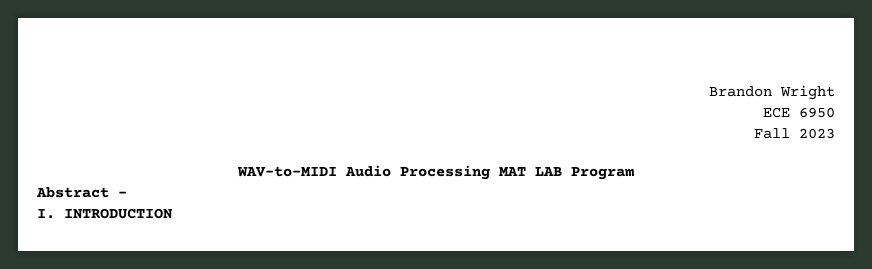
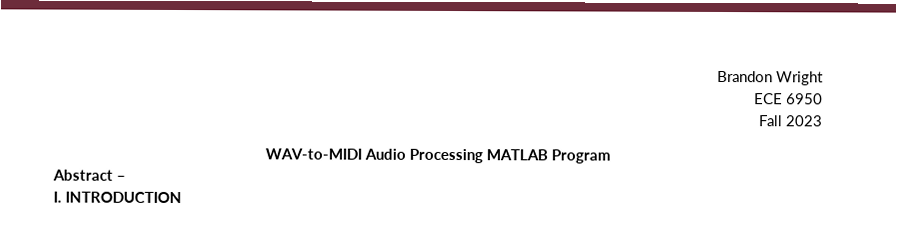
- WAV-to-MIDI Audio Processing MAT LAB Program
+ WAV-to-MIDI Audio Processing MATLAB Program

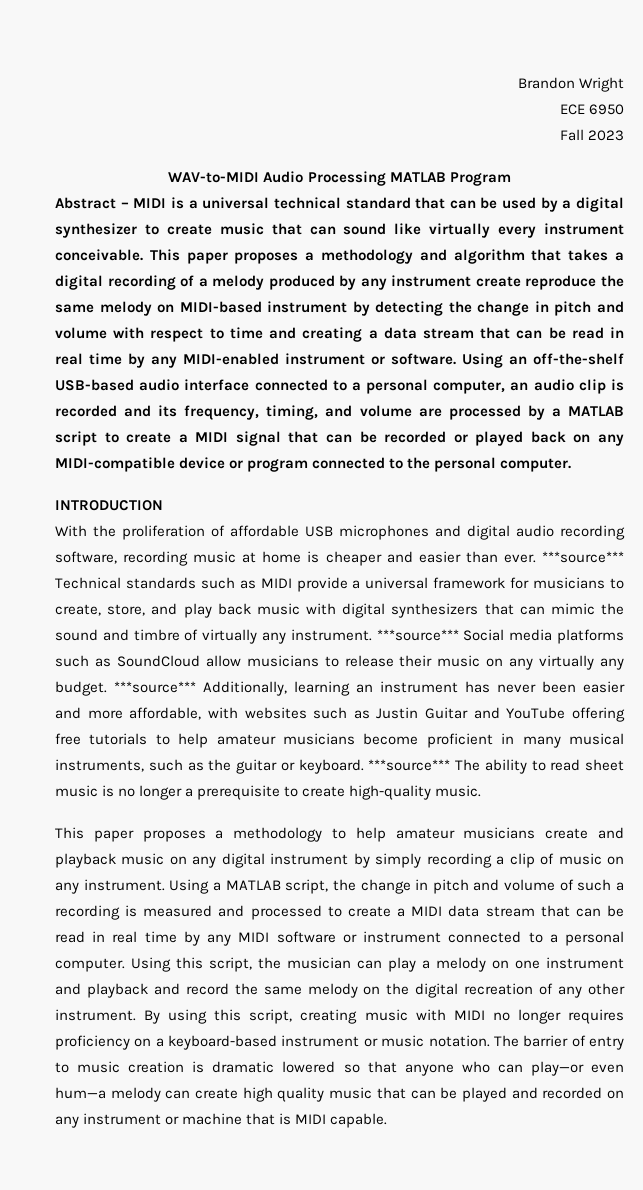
- Abstract –
- I. INTRODUCTION
+ Abstract – MIDI is a universal technical standard that can be used by a digital synthesizer to create music that can sound like virtually every instrument conceivable. This paper proposes a methodology and algorithm that takes a digital recording of a melody produced by any instrument create reproduce the same melody on MIDI-based instrument by detecting the change in pitch and volume with respect to time and creating a data stream that can be read in real time by any MIDI-enabled instrument or software. Using an off-the-shelf USB-based audio interface connected to a personal computer, an audio clip is recorded and its frequency, timing, and volume are processed by a MATLAB script to create a MIDI signal that can be recorded or played back on any MIDI-compatible device or program connected to the personal computer.
+ INTRODUCTION
+ With the proliferation of affordable USB microphones and digital audio recording software, recording music at home is cheaper and easier than ever. ***source*** Technical standards such as MIDI provide a universal framework for musicians to create, store, and play back music with digital synthesizers that can mimic the sound and timbre of virtually any instrument. ***source*** Social media platforms such as SoundCloud allow musicians to release their music on any virtually any budget. ***source*** Additionally, learning an instrument has never been easier and more affordable, with websites such as Justin Guitar and YouTube offering free tutorials to help amateur musicians become proficient in many musical instruments, such as the guitar or keyboard. ***source*** The ability to read sheet music is no longer a prerequisite to create high-quality music.
+ This paper proposes a methodology to help amateur musicians create and playback music on any digital instrument by simply recording a clip of music on any instrument. Using a MATLAB script, the change in pitch and volume of such a recording is measured and processed to create a MIDI data stream that can be read in real time by any MIDI software or instrument connected to a personal computer. Using this script, the musician can play a melody on one instrument and playback and record the same melody on the digital recreation of any other instrument. By using this script, creating music with MIDI no longer requires proficiency on a keyboard-based instrument or music notation. The barrier of entry to music creation is dramatic lowered so that anyone who can play—or even hum—a melody can create high quality music that can be played and recorded on any instrument or machine that is MIDI capable.

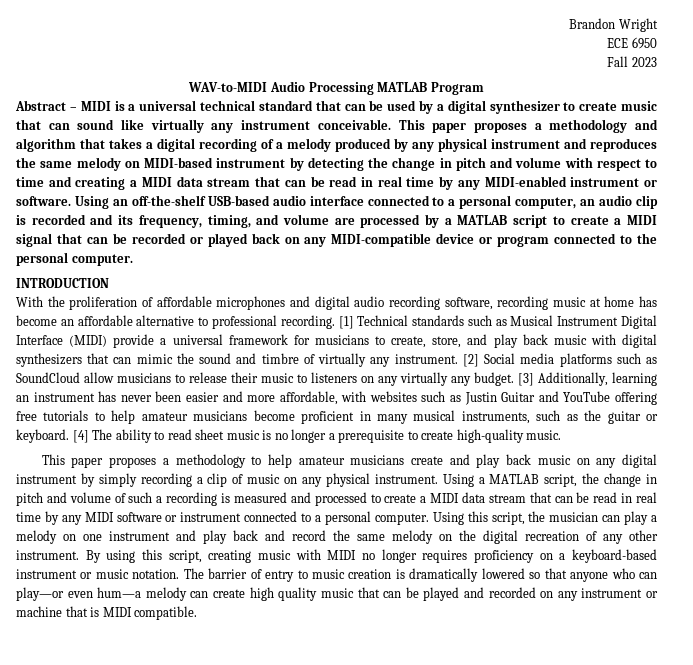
- Abstract – MIDI is a universal technical standard that can be used by a digital synthesizer to create music that can sound like virtually every instrument conceivable.
+ Abstract – MIDI is a universal technical standard that can be used by a digital synthesizer to create music that can sound like virtually any instrument conceivable.
- This paper proposes a methodology and algorithm that takes a digital recording of a melody produced by any instrument create reproduce the same melody on MIDI-based instrument by detecting the change in pitch and volume with respect to time and creating a data stream that can be read in real time by any MIDI-enabled instrument or software.
+ This paper proposes a methodology and algorithm that takes a digital recording of a melody produced by any physical instrument and reproduces the same melody on MIDI-based instrument by detecting the change in pitch and volume with respect to time and creating a MIDI data stream that can be read in real time by any MIDI-enabled instrument or software.
- With the proliferation of affordable USB microphones and digital audio recording software, recording music at home is cheaper and easier than ever. ***source*** Technical standards such as MIDI provide a universal framework for musicians to create, store, and play back music with digital synthesizers that can mimic the sound and timbre of virtually any instrument.
+ With the proliferation of affordable microphones and digital audio recording software, recording music at home has become an affordable alternative to professional recording. [1] Technical standards such as Musical Instrument Digital Interface (MIDI) provide a universal framework for musicians to create, store, and play back music with digital synthesizers that can mimic the sound and timbre of virtually any instrument.
- ***source*** Social media platforms such as SoundCloud allow musicians to release their music on any virtually any budget.
+ [2] Social media platforms such as SoundCloud allow musicians to release their music to listeners on any virtually any budget.
- ***source*** Additionally, learning an instrument has never been easier and more affordable, with websites such as Justin Guitar and YouTube offering free tutorials to help amateur musicians become proficient in many musical instruments, such as the guitar or keyboard.
+ [3] Additionally, learning an instrument has never been easier and more affordable, with websites such as Justin Guitar and YouTube offering free tutorials to help amateur musicians become proficient in many musical instruments, such as the guitar or keyboard.
- ***source*** The ability to read sheet music is no longer a prerequisite to create high-quality music.
+ [4] The ability to read sheet music is no longer a prerequisite to create high-quality music.
- This paper proposes a methodology to help amateur musicians create and playback music on any digital instrument by simply recording a clip of music on any instrument.
+ This paper proposes a methodology to help amateur musicians create and play back music on any digital instrument by simply recording a clip of music on any physical instrument.
- Using this script, the musician can play a melody on one instrument and playback and record the same melody on the digital recreation of any other instrument.
+ Using this script, the musician can play a melody on one instrument and play back and record the same melody on the digital recreation of any other instrument.
- The barrier of entry to music creation is dramatic lowered so that anyone who can play—or even hum—a melody can create high quality music that can be played and recorded on any instrument or machine that is MIDI capable.
+ The barrier of entry to music creation is dramatically lowered so that anyone who can play—or even hum—a melody can create high quality music that can be played and recorded on any instrument or machine that is MIDI compatible.

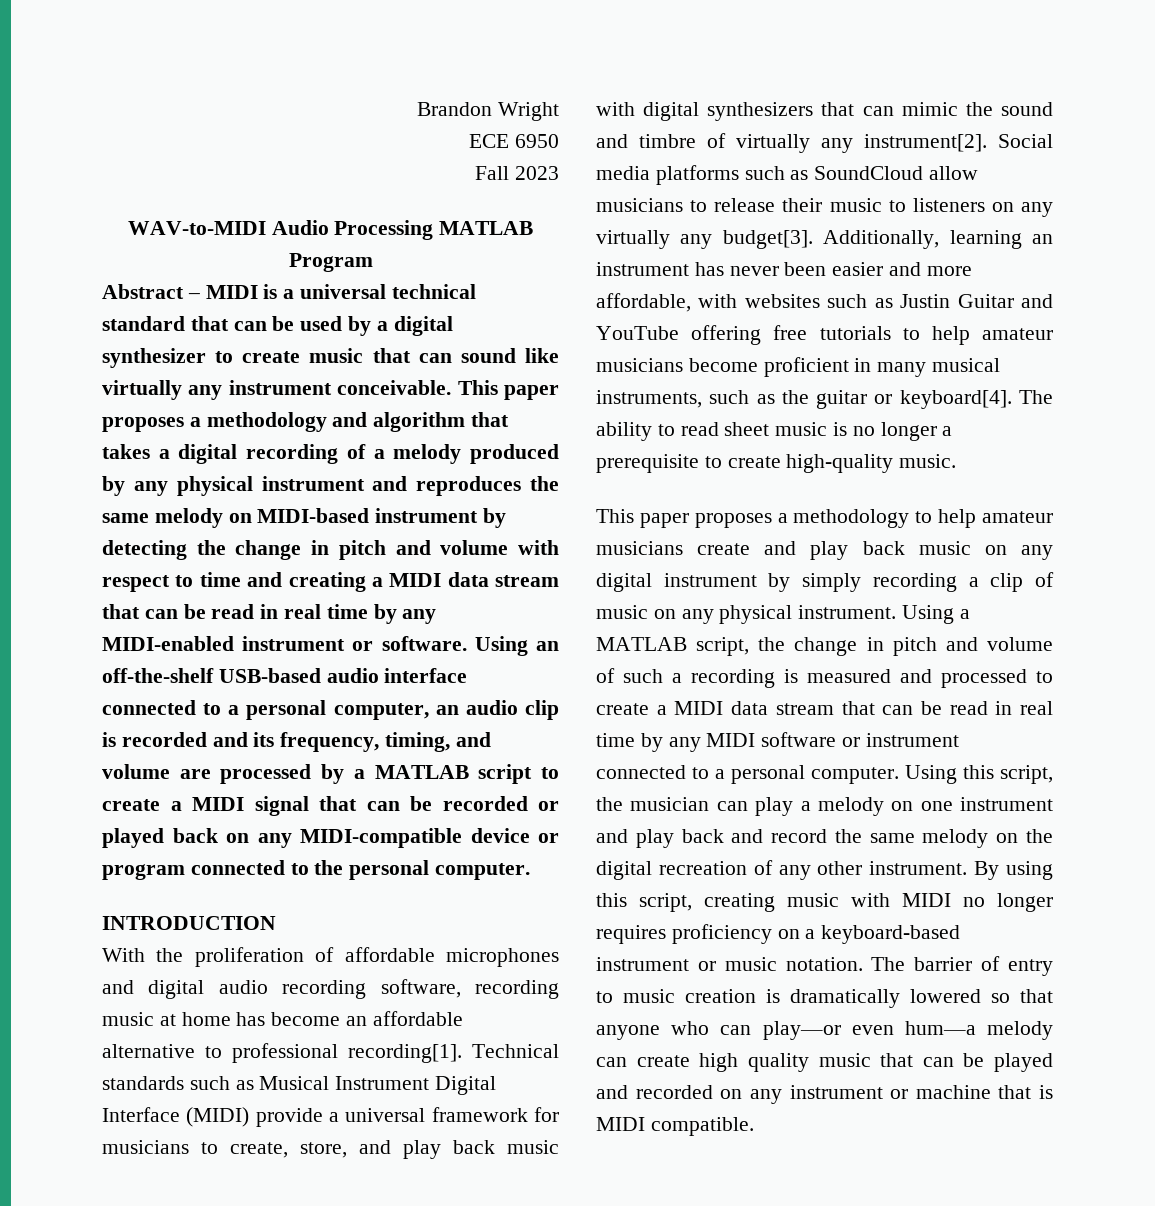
- With the proliferation of affordable microphones and digital audio recording software, recording music at home has become an affordable alternative to professional recording. [1] Technical standards such as Musical Instrument Digital Interface (MIDI) provide a universal framework for musicians to create, store, and play back music with digital synthesizers that can mimic the sound and timbre of virtually any instrument. [2] Social media platforms such as SoundCloud allow musicians to release their music to listeners on any virtually any budget. [3] Additionally, learning an instrument has never been easier and more affordable, with websites such as Justin Guitar and YouTube offering free tutorials to help amateur musicians become proficient in many musical instruments, such as the guitar or keyboard. [4] The ability to read sheet music is no longer a prerequisite to create high-quality music.
+ With the proliferation of affordable microphones and digital audio recording software, recording music at home has become an affordable alternative to professional recording[1]. Technical standards such as Musical Instrument Digital Interface (MIDI) provide a universal framework for musicians to create, store, and play back music with digital synthesizers that can mimic the sound and timbre of virtually any instrument[2]. Social media platforms such as SoundCloud allow musicians to release their music to listeners on any virtually any budget[3]. Additionally, learning an instrument has never been easier and more affordable, with websites such as Justin Guitar and YouTube offering free tutorials to help amateur musicians become proficient in many musical instruments, such as the guitar or keyboard[4]. The ability to read sheet music is no longer a prerequisite to create high-quality music.

